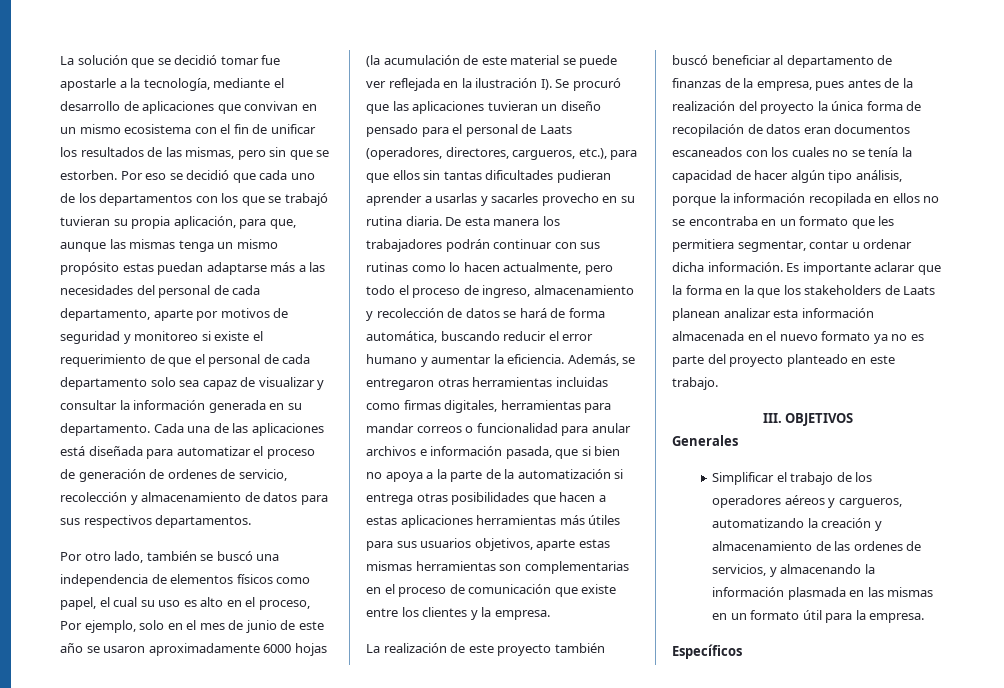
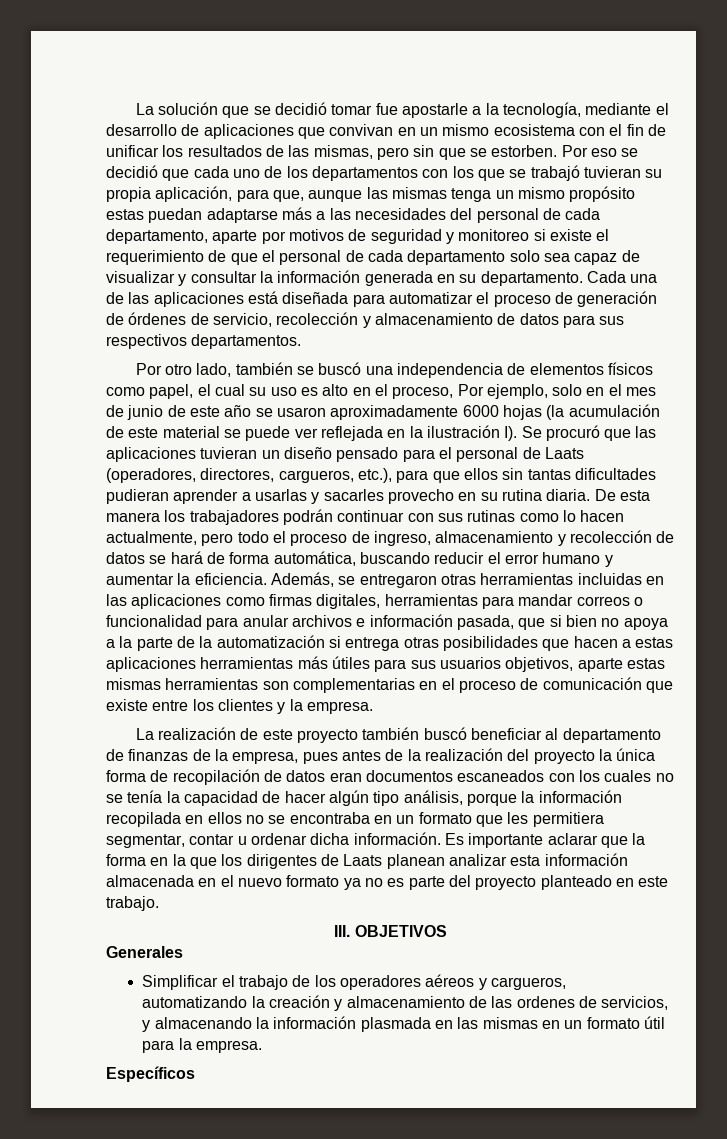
- Cada una de las aplicaciones está diseñada para automatizar el proceso de generación de ordenes de servicio, recolección y almacenamiento de datos para sus respectivos departamentos.
+ Cada una de las aplicaciones está diseñada para automatizar el proceso de generación de órdenes de servicio, recolección y almacenamiento de datos para sus respectivos departamentos.
- Además, se entregaron otras herramientas incluidas como firmas digitales, herramientas para mandar correos o funcionalidad para anular archivos e información pasada, que si bien no apoya a la parte de la automatización si entrega otras posibilidades que hacen a estas aplicaciones herramientas más útiles para sus usuarios objetivos, aparte estas mismas herramientas son complementarias en el proceso de comunicación que existe entre los clientes y la empresa.
+ Además, se entregaron otras herramientas incluidas en las aplicaciones como firmas digitales, herramientas para mandar correos o funcionalidad para anular archivos e información pasada, que si bien no apoya a la parte de la automatización si entrega otras posibilidades que hacen a estas aplicaciones herramientas más útiles para sus usuarios objetivos, aparte estas mismas herramientas son complementarias en el proceso de comunicación que existe entre los clientes y la empresa.
- Es importante aclarar que la forma en la que los stakeholders de Laats planean analizar esta información almacenada en el nuevo formato ya no es parte del proyecto planteado en este trabajo.
+ Es importante aclarar que la forma en la que los dirigentes de Laats planean analizar esta información almacenada en el nuevo formato ya no es parte del proyecto planteado en este trabajo.

